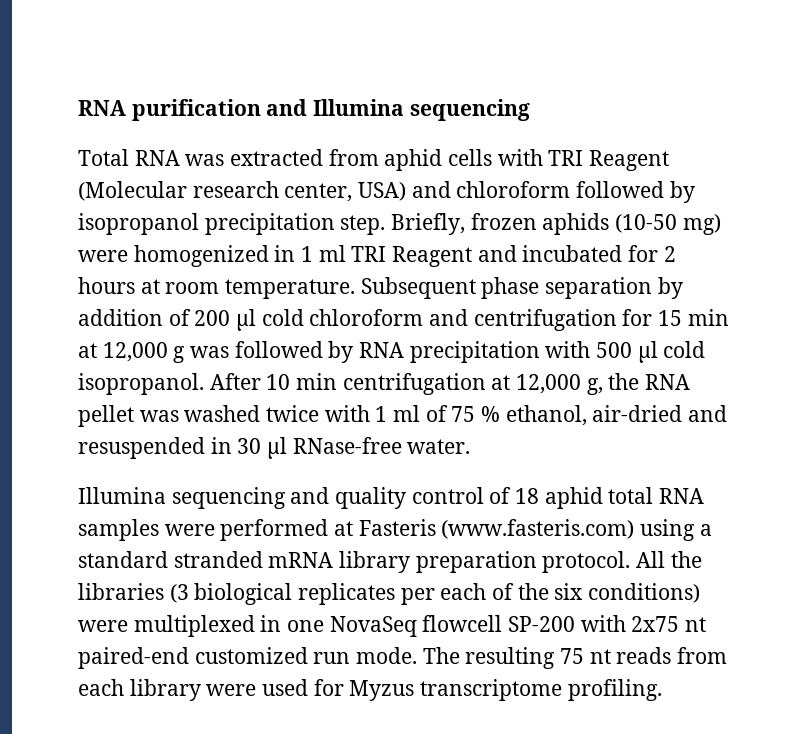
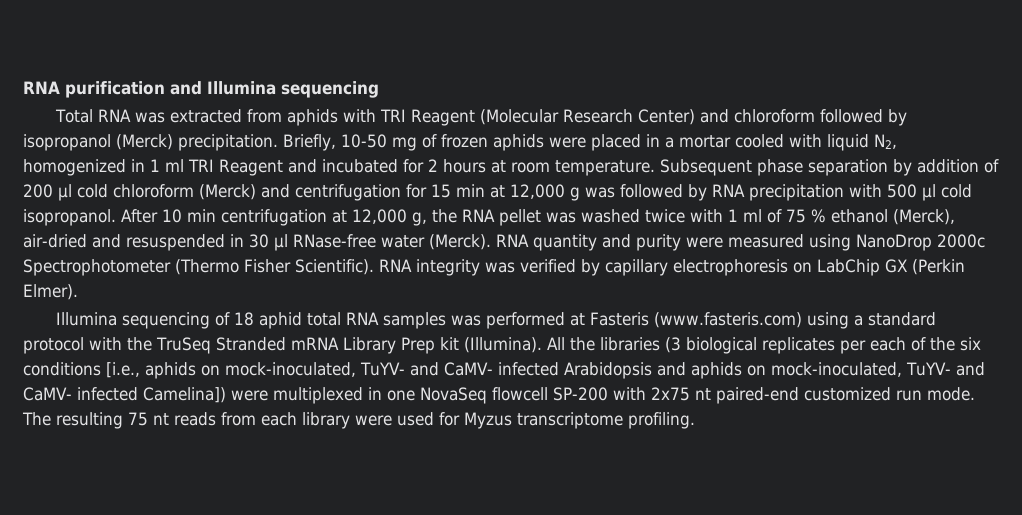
- Total RNA was extracted from aphid cells with TRI Reagent (Molecular research center, USA) and chloroform followed by isopropanol precipitation step. Briefly, frozen aphids (10-50 mg) were homogenized in 1 ml TRI Reagent and incubated for 2 hours at room temperature.
+ Total RNA was extracted from aphids with TRI Reagent (Molecular Research Center) and chloroform followed by isopropanol (Merck) precipitation. Briefly, 10-50 mg of frozen aphids were placed in a mortar cooled with liquid N2, homogenized in 1 ml TRI Reagent and incubated for 2 hours at room temperature.
- Subsequent phase separation by addition of 200 µl cold chloroform and centrifugation for 15 min at 12,000 g was followed by RNA precipitation with 500 µl cold isopropanol.
+ Subsequent phase separation by addition of 200 µl cold chloroform (Merck) and centrifugation for 15 min at 12,000 g was followed by RNA precipitation with 500 µl cold isopropanol.
- After 10 min centrifugation at 12,000 g, the RNA pellet was washed twice with 1 ml of 75 % ethanol, air-dried and resuspended in 30 µl RNase-free water.
- Illumina sequencing and quality control of 18 aphid total RNA samples were performed at Fasteris (www.fasteris.com) using a standard stranded mRNA library preparation protocol.
+ After 10 min centrifugation at 12,000 g, the RNA pellet was washed twice with 1 ml of 75 % ethanol (Merck), air-dried and resuspended in 30 µl RNase-free water (Merck). RNA quantity and purity were measured using NanoDrop 2000c Spectrophotometer (Thermo Fisher Scientific). RNA integrity was verified by capillary electrophoresis on LabChip GX (Perkin Elmer).
+ Illumina sequencing of 18 aphid total RNA samples was performed at Fasteris (www.fasteris.com) using a standard protocol with the TruSeq Stranded mRNA Library Prep kit (Illumina).
- All the libraries (3 biological replicates per each of the six conditions) were multiplexed in one NovaSeq flowcell SP-200 with 2x75 nt paired-end customized run mode.
+ All the libraries (3 biological replicates per each of the six conditions [i.e., aphids on mock-inoculated, TuYV- and CaMV- infected Arabidopsis and aphids on mock-inoculated, TuYV- and CaMV- infected Camelina]) were multiplexed in one NovaSeq flowcell SP-200 with 2x75 nt paired-end customized run mode.

